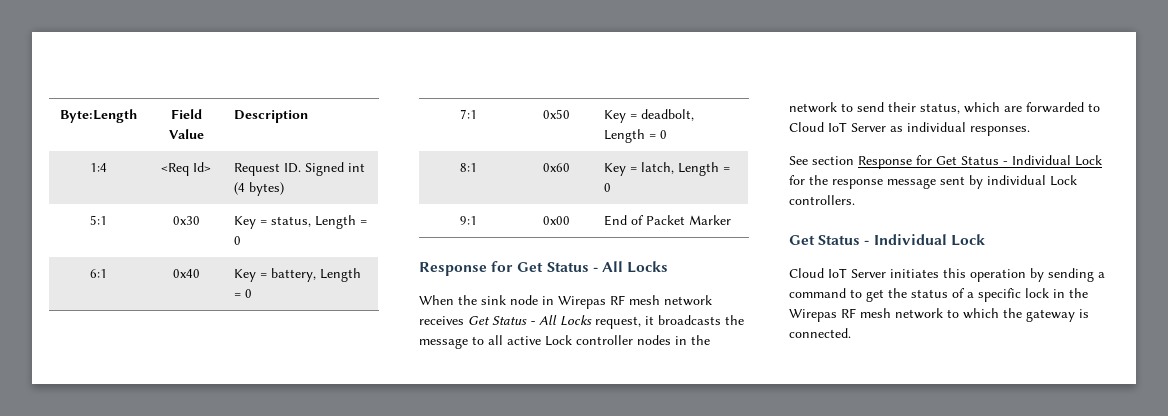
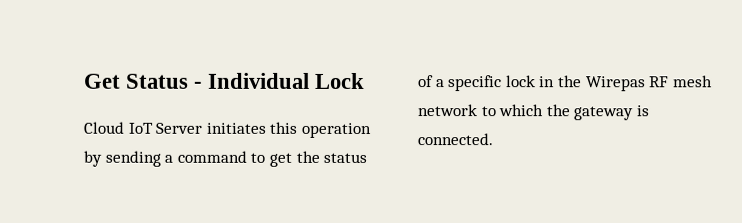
- Byte:Length | Field Value | Description
- 1:4 | <Req Id> | Request ID. Signed int (4 bytes)
- 5:1 | 0x30 | Key = status, Length = 0
- 6:1 | 0x40 | Key = battery, Length = 0
- 7:1 | 0x50 | Key = deadbolt, Length = 0
- 8:1 | 0x60 | Key = latch, Length = 0
- 9:1 | 0x00 | End of Packet Marker
- Response for Get Status - All Locks
- When the sink node in Wirepas RF mesh network receives Get Status - All Locks request, it broadcasts the message to all active Lock controller nodes in the network to send their status, which are forwarded to Cloud IoT Server as individual responses.
- See section Response for Get Status - Individual Lock for the response message sent by individual Lock controllers.

